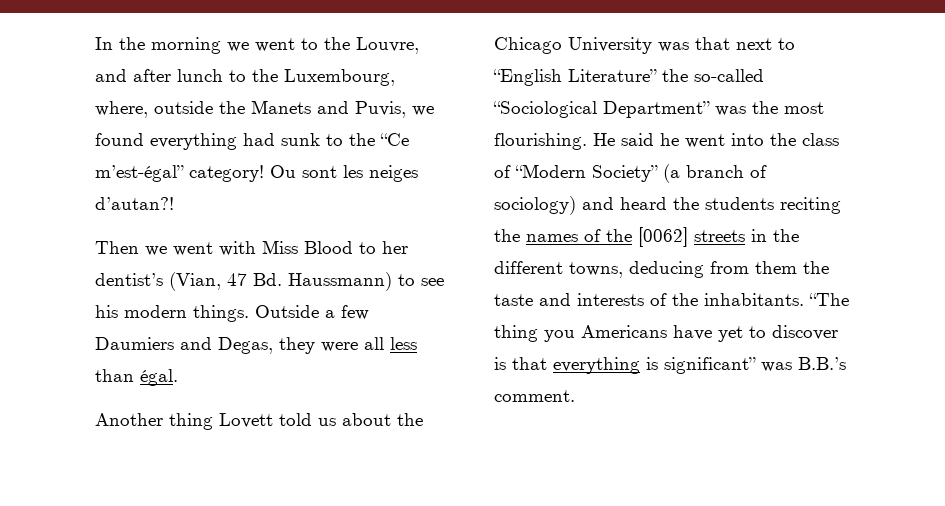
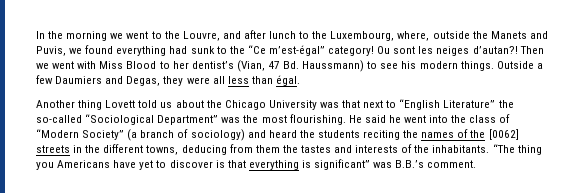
- Ou sont les neiges d’autan?!
- Then we went with Miss Blood to her dentist’s (Vian, 47 Bd. Haussmann) to see his modern things.
+ Ou sont les neiges d’autan?! Then we went with Miss Blood to her dentist’s (Vian, 47 Bd. Haussmann) to see his modern things.
- He said he went into the class of “Modern Society” (a branch of sociology) and heard the students reciting the names of the [0062] streets in the different towns, deducing from them the taste and interests of the inhabitants.
+ He said he went into the class of “Modern Society” (a branch of sociology) and heard the students reciting the names of the [0062] streets in the different towns, deducing from them the tastes and interests of the inhabitants.

